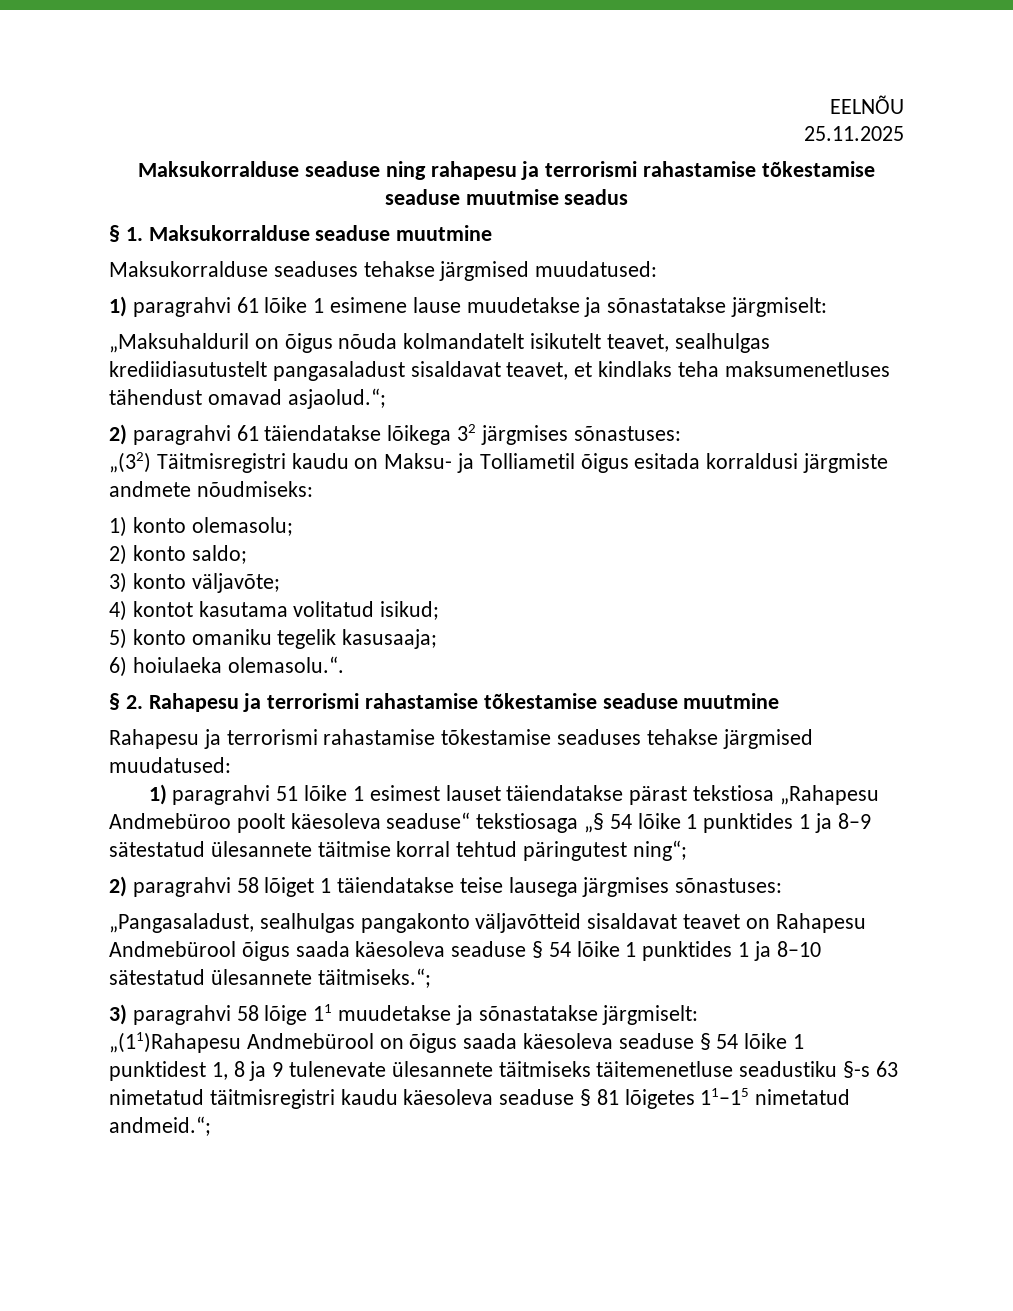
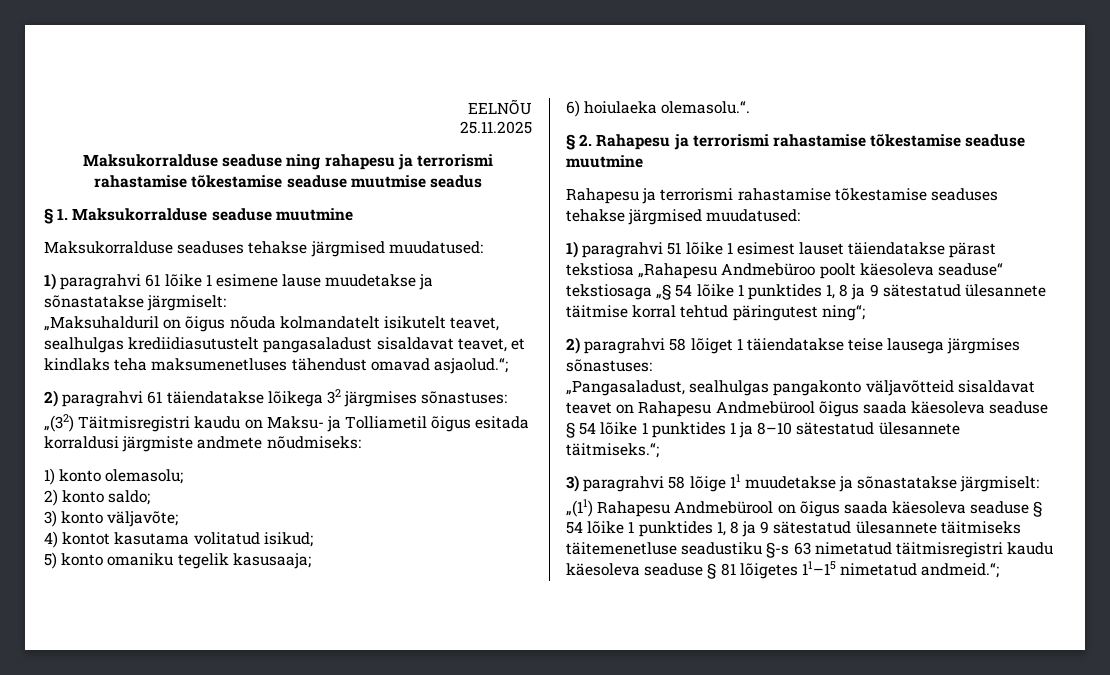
- 1) paragrahvi 51 lõike 1 esimest lauset täiendatakse pärast tekstiosa „Rahapesu Andmebüroo poolt käesoleva seaduse“ tekstiosaga „§ 54 lõike 1 punktides 1 ja 8–9 sätestatud ülesannete täitmise korral tehtud päringutest ning“;
+ 1) paragrahvi 51 lõike 1 esimest lauset täiendatakse pärast tekstiosa „Rahapesu Andmebüroo poolt käesoleva seaduse“ tekstiosaga „§ 54 lõike 1 punktides 1, 8 ja 9 sätestatud ülesannete täitmise korral tehtud päringutest ning“;
- „(11)Rahapesu Andmebürool on õigus saada käesoleva seaduse § 54 lõike 1 punktidest 1, 8 ja 9 tulenevate ülesannete täitmiseks täitemenetluse seadustiku §-s 63 nimetatud täitmisregistri kaudu käesoleva seaduse § 81 lõigetes 11–15 nimetatud andmeid.“;
+ „(11) Rahapesu Andmebürool on õigus saada käesoleva seaduse § 54 lõike 1 punktides 1, 8 ja 9 sätestatud ülesannete täitmiseks täitemenetluse seadustiku §-s 63 nimetatud täitmisregistri kaudu käesoleva seaduse § 81 lõigetes 11–15 nimetatud andmeid.“;

